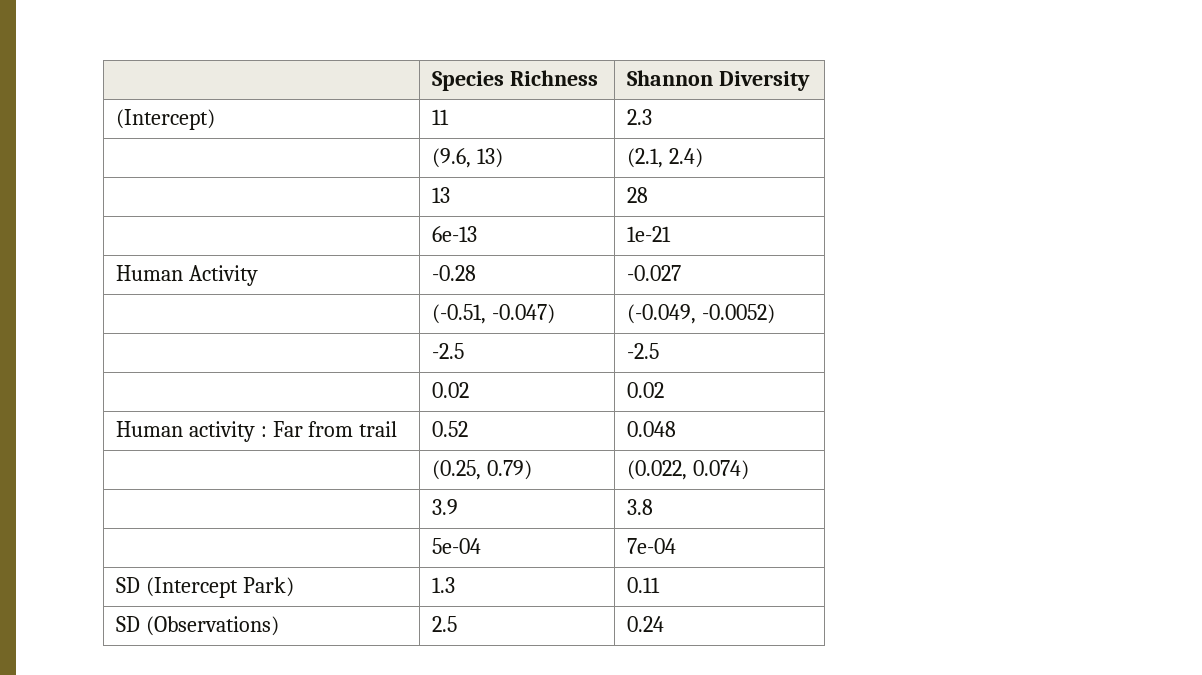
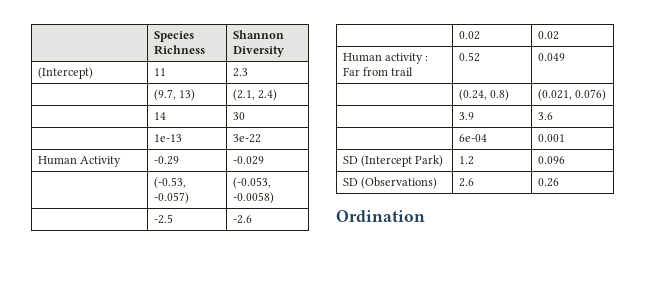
- | (9.6, 13) | (2.1, 2.4)
+ | (9.7, 13) | (2.1, 2.4)
- | 13 | 28
- | 6e-13 | 1e-21
- Human Activity | -0.28 | -0.027
- | (-0.51, -0.047) | (-0.049, -0.0052)
+ | 14 | 30
+ | 1e-13 | 3e-22
+ Human Activity | -0.29 | -0.029
+ | (-0.53, -0.057) | (-0.053, -0.0058)
- | -2.5 | -2.5
+ | -2.5 | -2.6
- Human activity : Far from trail | 0.52 | 0.048
- | (0.25, 0.79) | (0.022, 0.074)
- | 3.9 | 3.8
- | 5e-04 | 7e-04
+ Human activity : Far from trail | 0.52 | 0.049
+ | (0.24, 0.8) | (0.021, 0.076)
+ | 3.9 | 3.6
+ | 6e-04 | 0.001
- SD (Intercept Park) | 1.3 | 0.11
+ SD (Intercept Park) | 1.2 | 0.096
- SD (Observations) | 2.5 | 0.24
+ SD (Observations) | 2.6 | 0.26
+ Ordination

